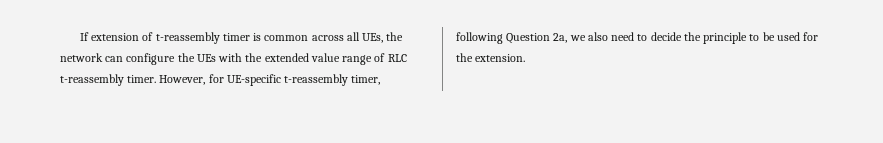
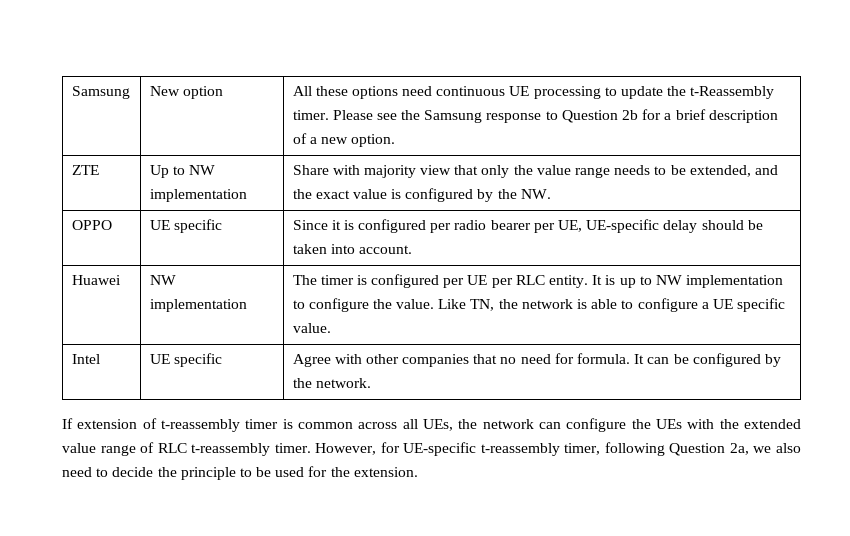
+ Samsung | New option | All these options need continuous UE processing to update the t-Reassembly timer. Please see the Samsung response to Question 2b for a brief description of a new option.
+ ZTE | Up to NW implementation | Share with majority view that only the value range needs to be extended, and the exact value is configured by the NW.
+ OPPO | UE specific | Since it is configured per radio bearer per UE, UE-specific delay should be taken into account.
+ Huawei | NW implementation | The timer is configured per UE per RLC entity. It is up to NW implementation to configure the value. Like TN, the network is able to configure a UE specific value.
+ Intel | UE specific | Agree with other companies that no need for formula. It can be configured by the network.

